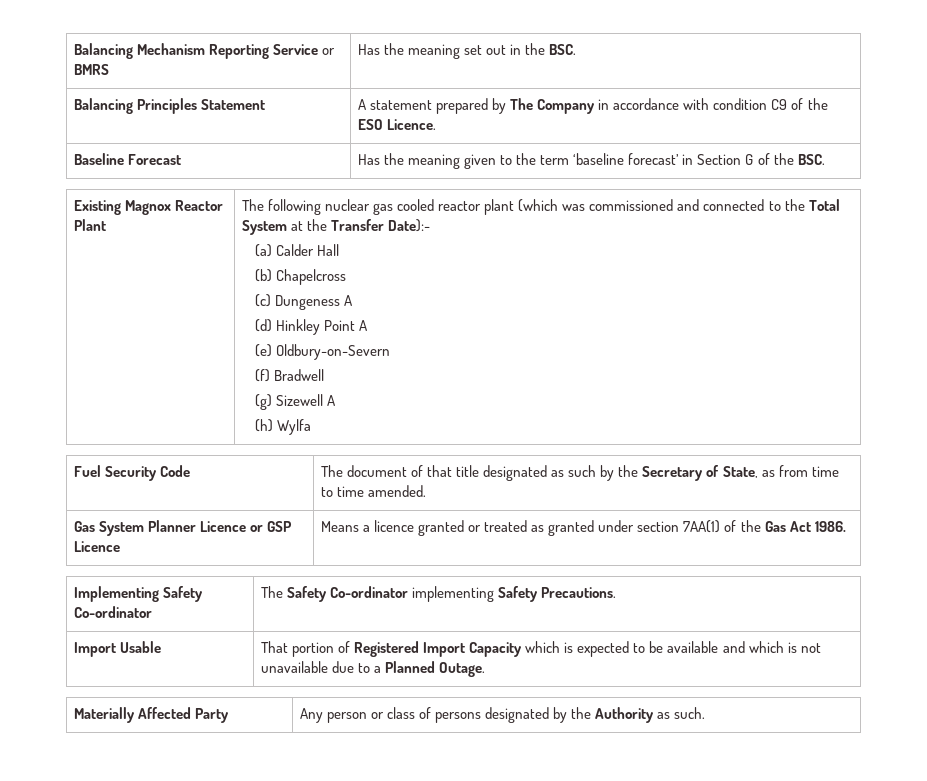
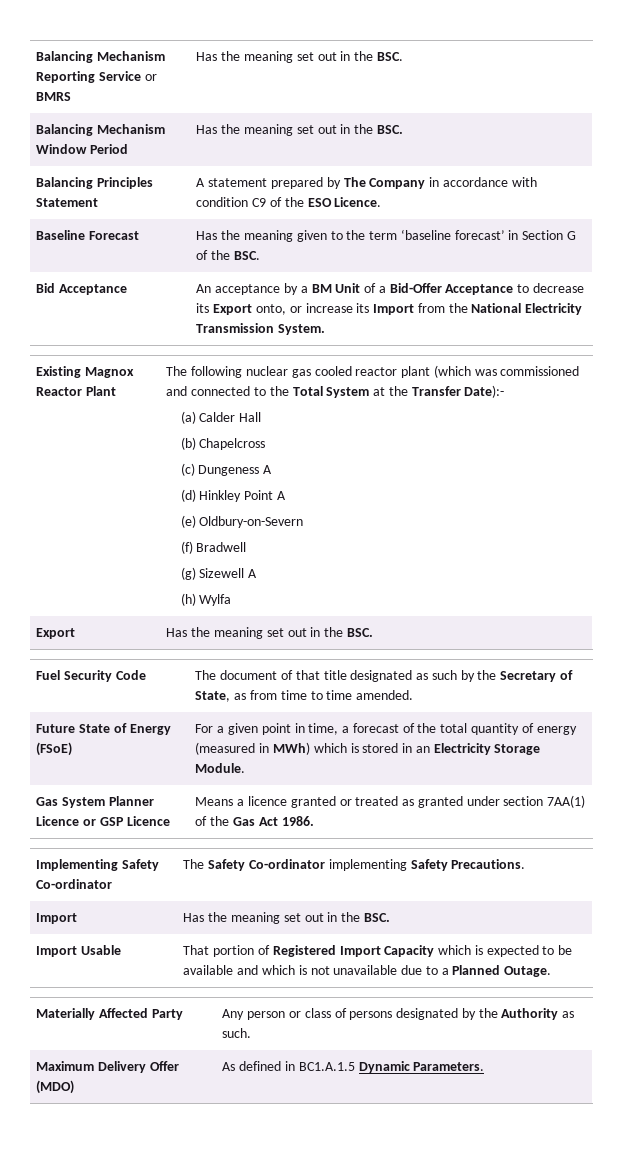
+ Balancing Mechanism Window Period | Has the meaning set out in the BSC.
+ Bid Acceptance | An acceptance by a BM Unit of a Bid-Offer Acceptance to decrease its Export onto, or increase its Import from the National Electricity Transmission System.
+ Export | Has the meaning set out in the BSC.
+ Future State of Energy (FSoE) | For a given point in time, a forecast of the total quantity of energy (measured in MWh) which is stored in an Electricity Storage Module.
+ Import | Has the meaning set out in the BSC.
+ Maximum Delivery Offer (MDO) | As defined in BC1.A.1.5 Dynamic Parameters.

